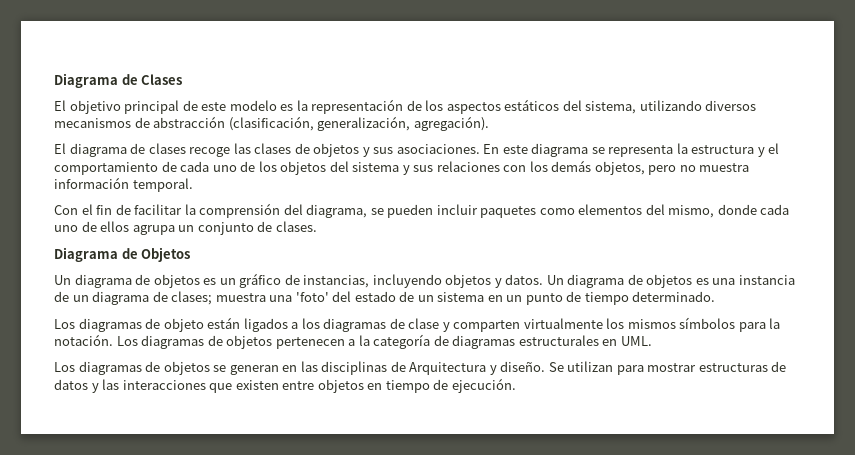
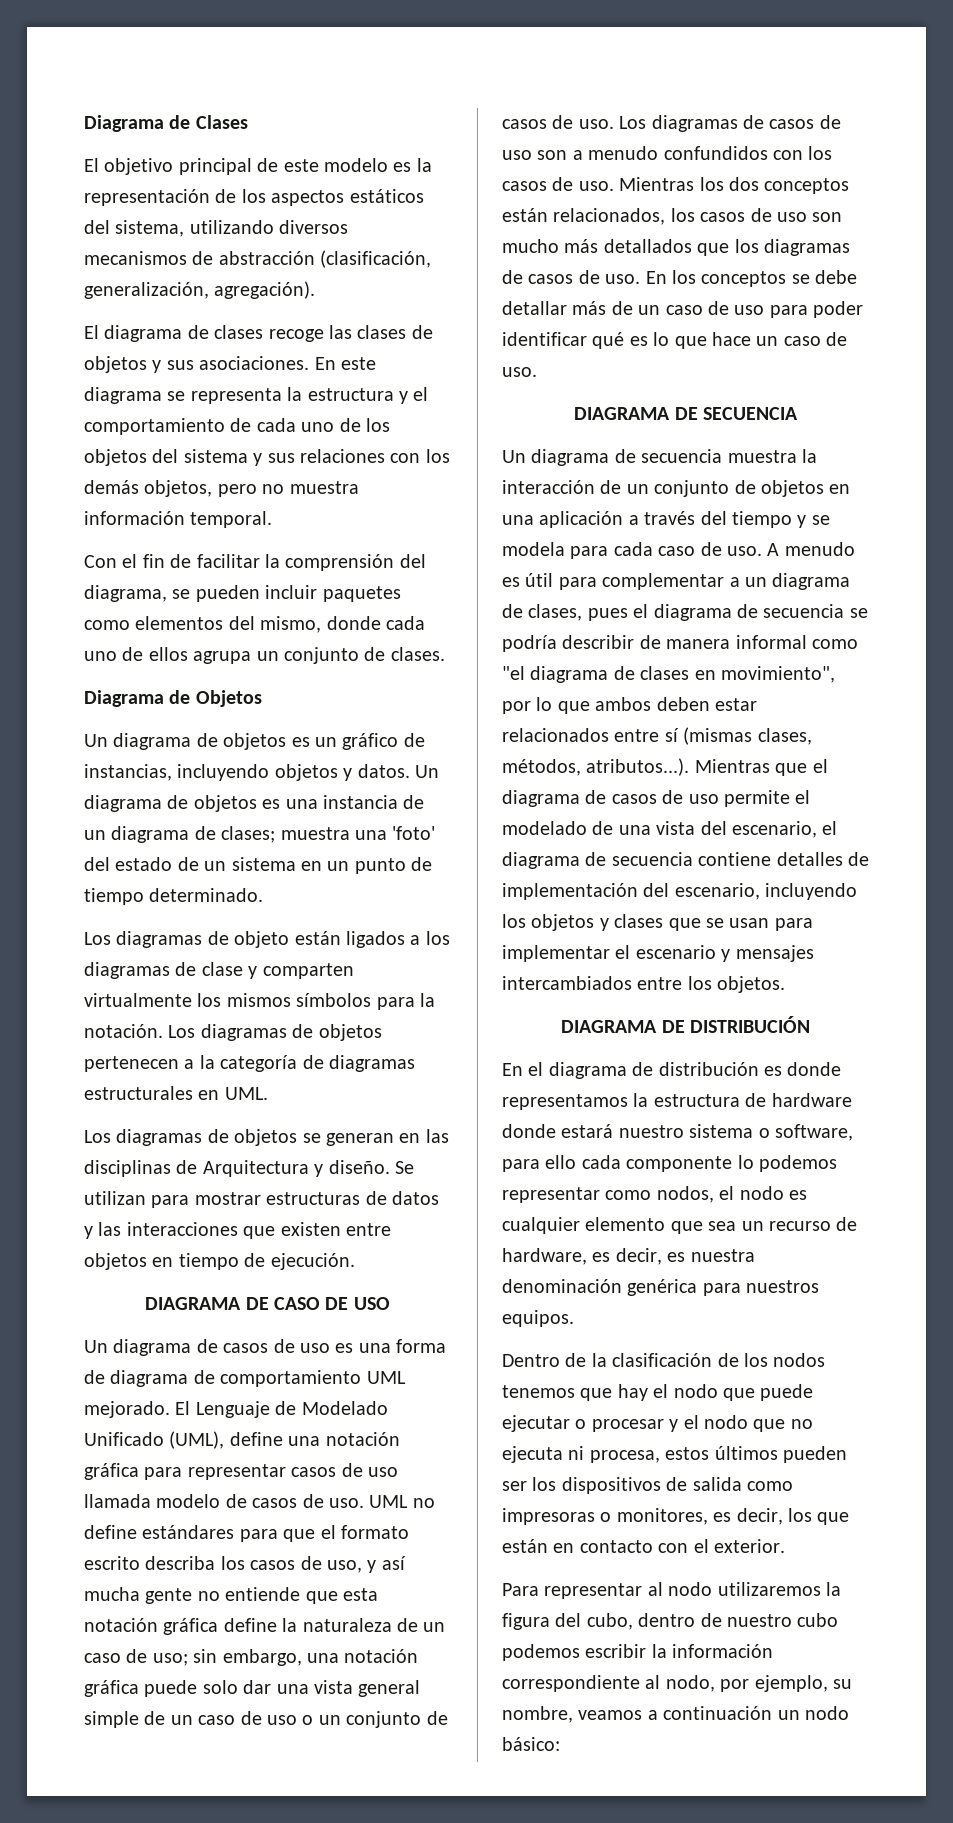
+ DIAGRAMA DE CASO DE USO
+ Un diagrama de casos de uso es una forma de diagrama de comportamiento UML mejorado. El Lenguaje de Modelado Unificado (UML), define una notación gráfica para representar casos de uso llamada modelo de casos de uso. UML no define estándares para que el formato escrito describa los casos de uso, y así mucha gente no entiende que esta notación gráfica define la naturaleza de un caso de uso; sin embargo, una notación gráfica puede solo dar una vista general simple de un caso de uso o un conjunto de casos de uso. Los diagramas de casos de uso son a menudo confundidos con los casos de uso. Mientras los dos conceptos están relacionados, los casos de uso son mucho más detallados que los diagramas de casos de uso. En los conceptos se debe detallar más de un caso de uso para poder identificar qué es lo que hace un caso de uso.
+ DIAGRAMA DE SECUENCIA
+ Un diagrama de secuencia muestra la interacción de un conjunto de objetos en una aplicación a través del tiempo y se modela para cada caso de uso. A menudo es útil para complementar a un diagrama de clases, pues el diagrama de secuencia se podría describir de manera informal como "el diagrama de clases en movimiento", por lo que ambos deben estar relacionados entre sí (mismas clases, métodos, atributos...). Mientras que el diagrama de casos de uso permite el modelado de una vista del escenario, el diagrama de secuencia contiene detalles de implementación del escenario, incluyendo los objetos y clases que se usan para implementar el escenario y mensajes intercambiados entre los objetos.
+ DIAGRAMA DE DISTRIBUCIÓN
+ En el diagrama de distribución es donde representamos la estructura de hardware donde estará nuestro sistema o software, para ello cada componente lo podemos representar como nodos, el nodo es cualquier elemento que sea un recurso de hardware, es decir, es nuestra denominación genérica para nuestros equipos.
+ Dentro de la clasificación de los nodos tenemos que hay el nodo que puede ejecutar o procesar y el nodo que no ejecuta ni procesa, estos últimos pueden ser los dispositivos de salida como impresoras o monitores, es decir, los que están en contacto con el exterior.
+ Para representar al nodo utilizaremos la figura del cubo, dentro de nuestro cubo podemos escribir la información correspondiente al nodo, por ejemplo, su nombre, veamos a continuación un nodo básico:

